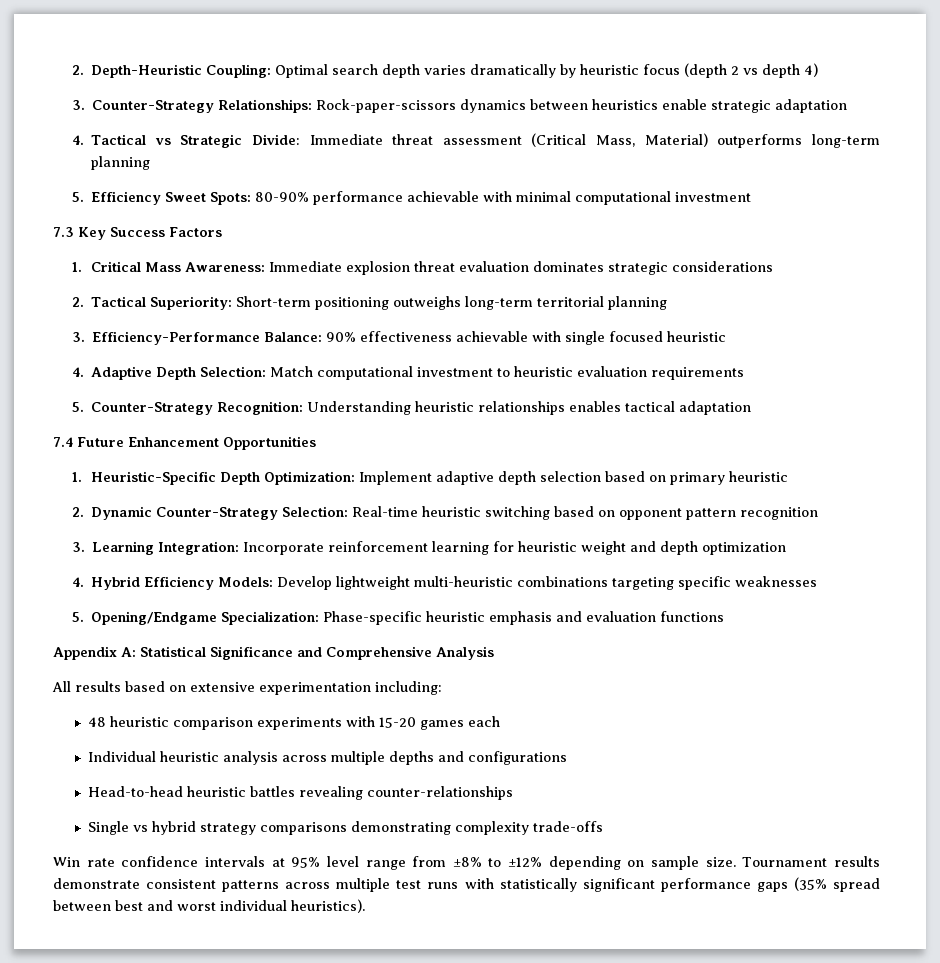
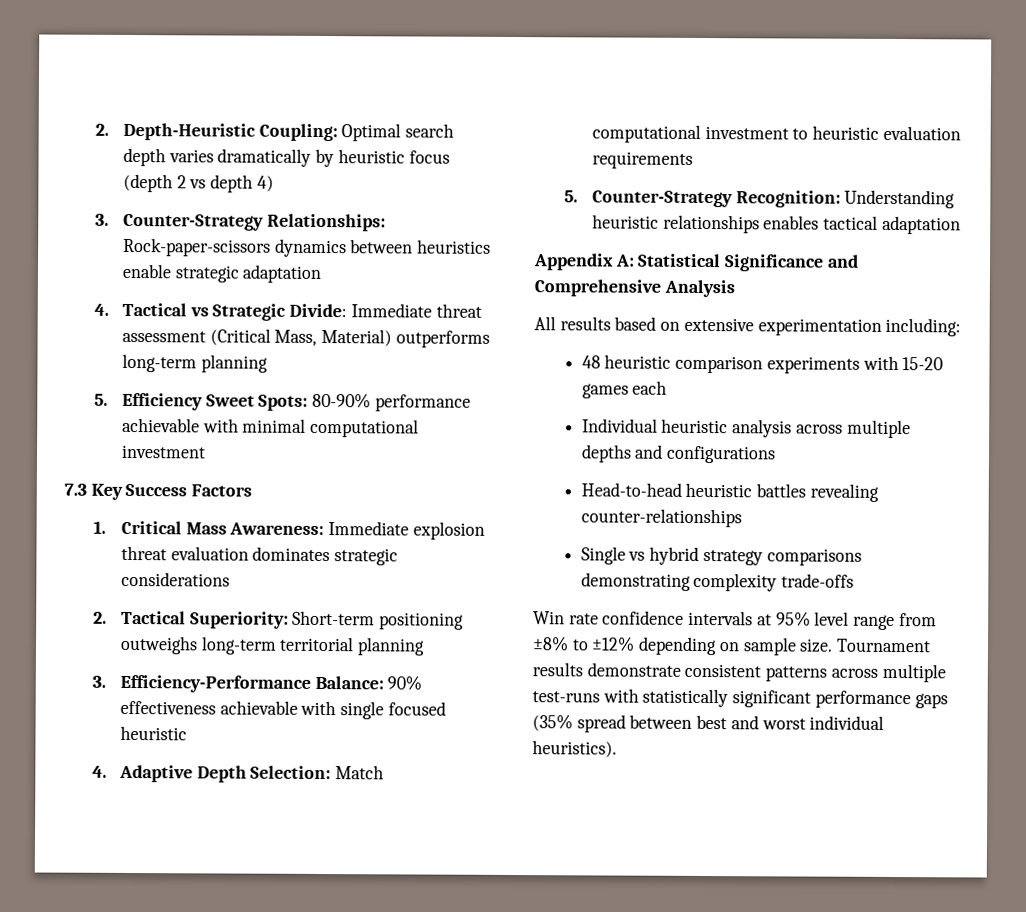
- 7.4 Future Enhancement Opportunities
- 1. Heuristic-Specific Depth Optimization: Implement adaptive depth selection based on primary heuristic
- 2. Dynamic Counter-Strategy Selection: Real-time heuristic switching based on opponent pattern recognition
- 3. Learning Integration: Incorporate reinforcement learning for heuristic weight and depth optimization
- 4. Hybrid Efficiency Models: Develop lightweight multi-heuristic combinations targeting specific weaknesses
- 5. Opening/Endgame Specialization: Phase-specific heuristic emphasis and evaluation functions
- Tournament results demonstrate consistent patterns across multiple test runs with statistically significant performance gaps (35% spread between best and worst individual heuristics).
+ Tournament results demonstrate consistent patterns across multiple test-runs with statistically significant performance gaps (35% spread between best and worst individual heuristics).

